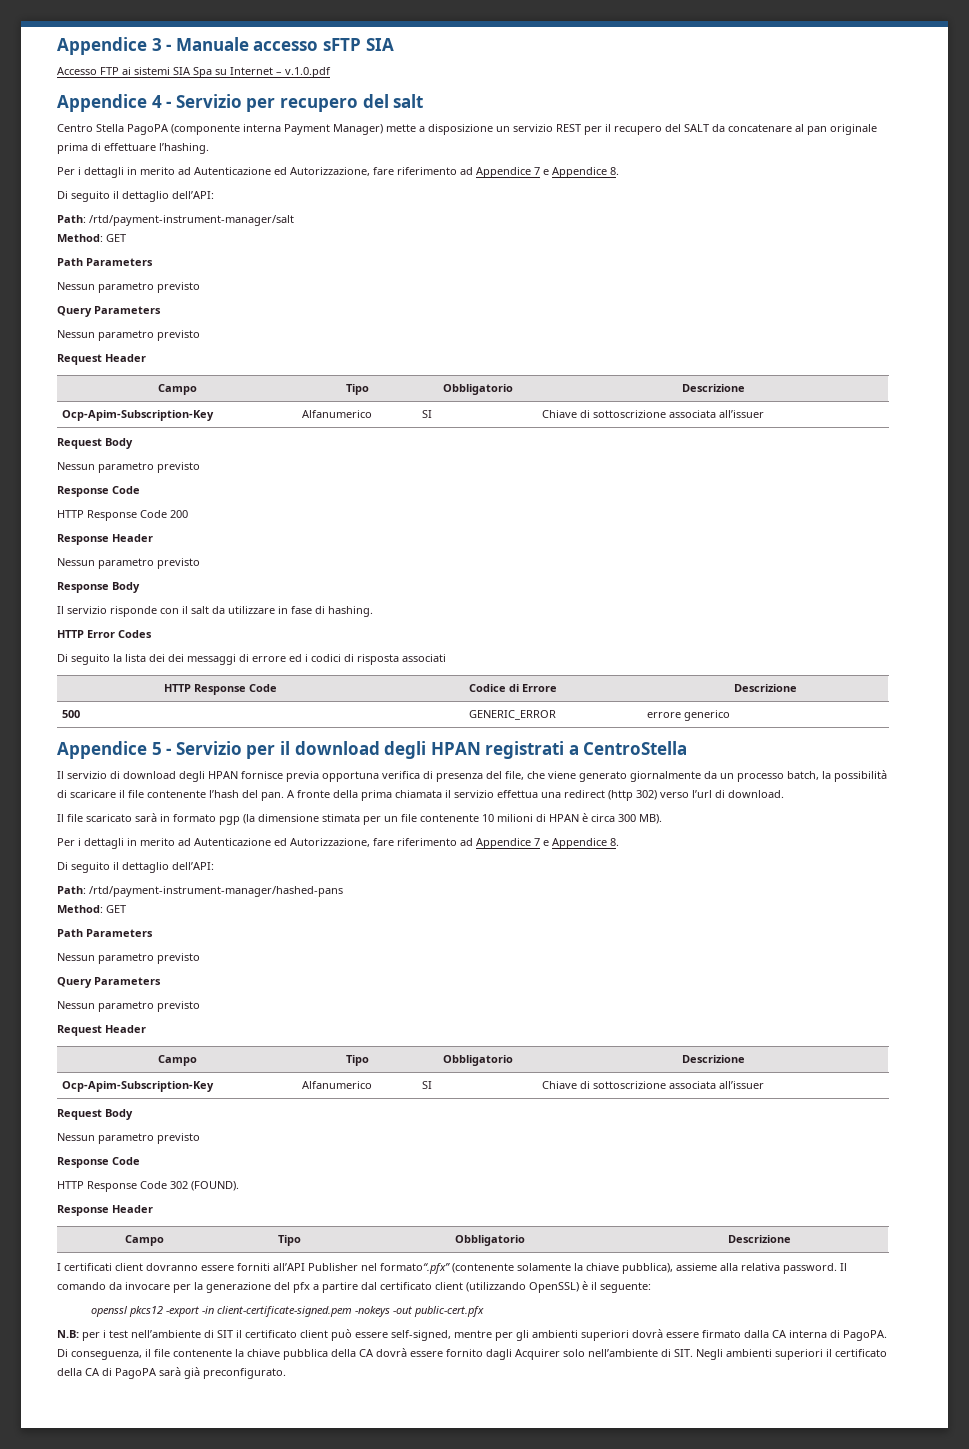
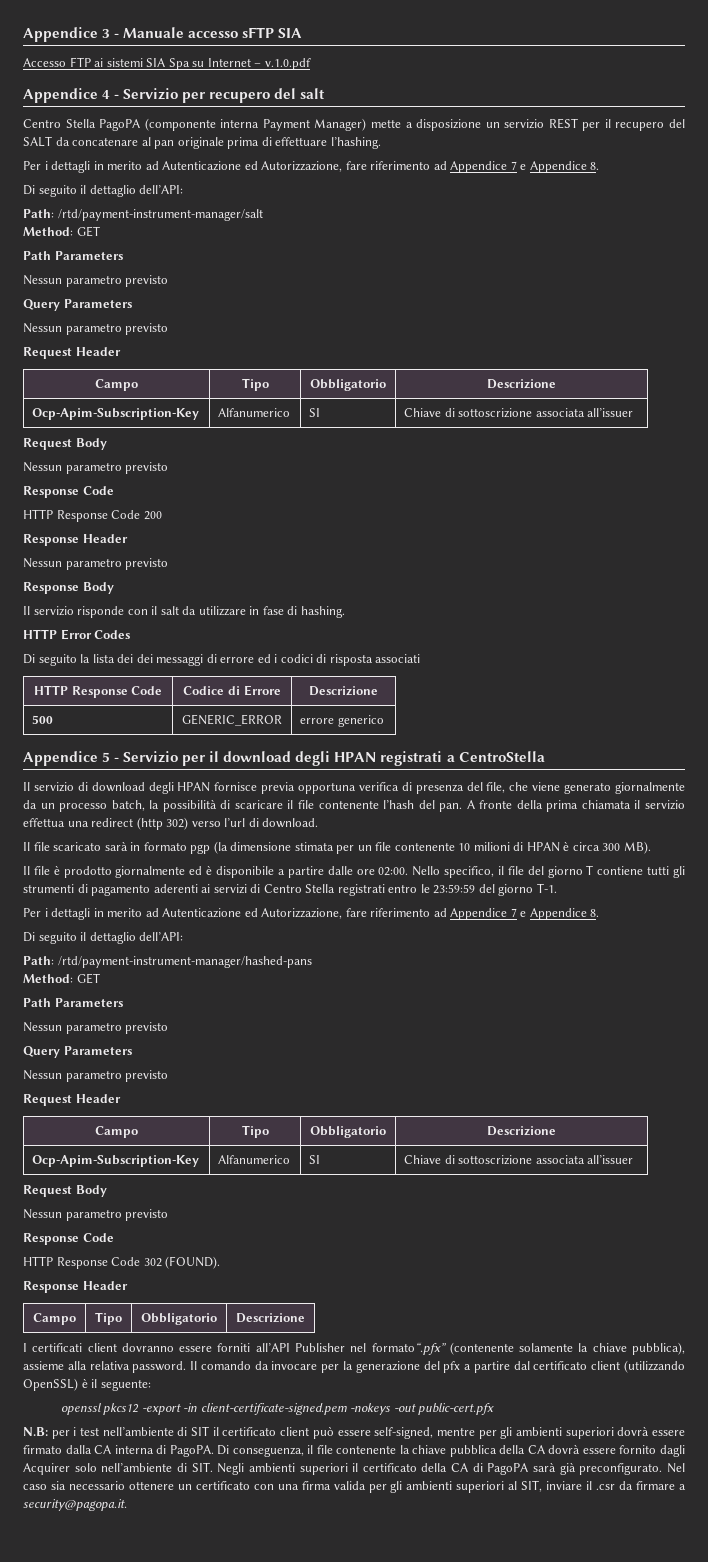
+ Il file è prodotto giornalmente ed è disponibile a partire dalle ore 02:00. Nello specifico, il file del giorno T contiene tutti gli strumenti di pagamento aderenti ai servizi di Centro Stella registrati entro le 23:59:59 del giorno T-1.
+ Nel caso sia necessario ottenere un certificato con una firma valida per gli ambienti superiori al SIT, inviare il .csr da firmare a security@pagopa.it.

